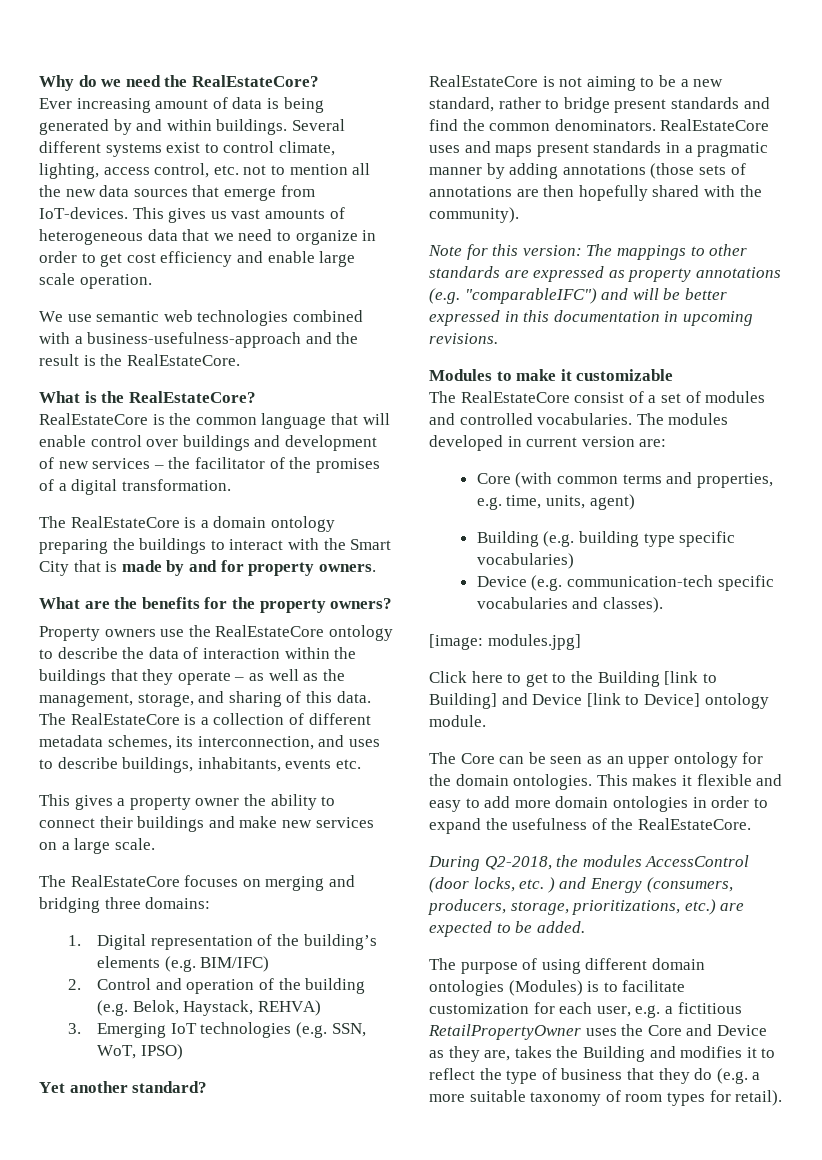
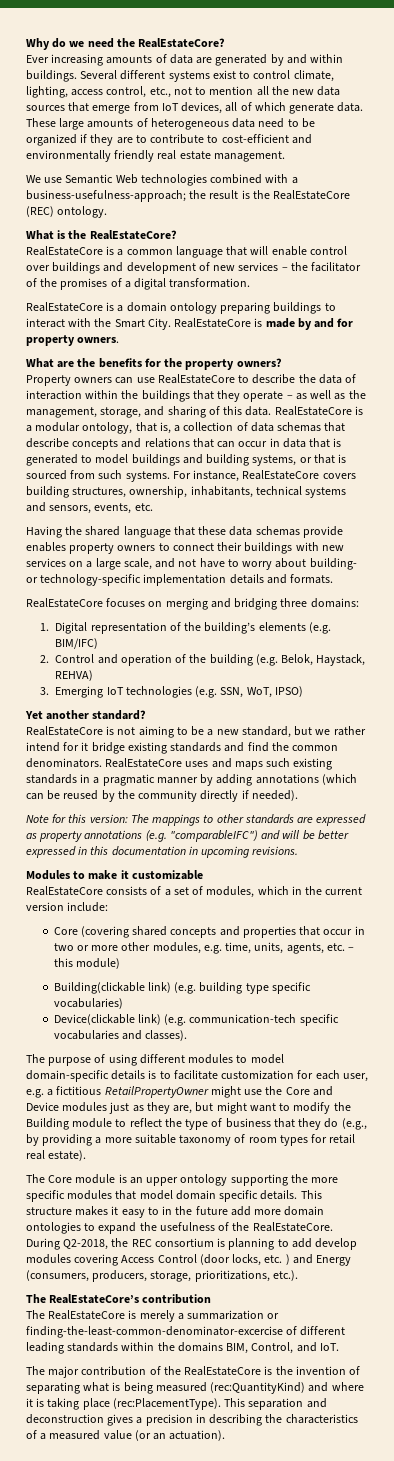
- Ever increasing amount of data is being generated by and within buildings.
+ Ever increasing amounts of data are generated by and within buildings.
- Several different systems exist to control climate, lighting, access control, etc. not to mention all the new data sources that emerge from IoT-devices. This gives us vast amounts of heterogeneous data that we need to organize in order to get cost efficiency and enable large scale operation.
+ Several different systems exist to control climate, lighting, access control, etc., not to mention all the new data sources that emerge from IoT devices, all of which generate data. These large amounts of heterogeneous data need to be organized if they are to contribute to cost-efficient and environmentally friendly real estate management.
- We use semantic web technologies combined with a business-usefulness-approach and the result is the RealEstateCore.
+ We use Semantic Web technologies combined with a business-usefulness-approach; the result is the RealEstateCore (REC) ontology.
- RealEstateCore is the common language that will enable control over buildings and development of new services – the facilitator of the promises of a digital transformation.
+ RealEstateCore is a common language that will enable control over buildings and development of new services – the facilitator of the promises of a digital transformation.
- The RealEstateCore is a domain ontology preparing the buildings to interact with the Smart City that is made by and for property owners.
+ RealEstateCore is a domain ontology preparing buildings to interact with the Smart City. RealEstateCore is made by and for property owners.
- Property owners use the RealEstateCore ontology to describe the data of interaction within the buildings that they operate – as well as the management, storage, and sharing of this data.
+ Property owners can use RealEstateCore to describe the data of interaction within the buildings that they operate – as well as the management, storage, and sharing of this data.
- The RealEstateCore is a collection of different metadata schemes, its interconnection, and uses to describe buildings, inhabitants, events etc.
- This gives a property owner the ability to connect their buildings and make new services on a large scale.
- The RealEstateCore focuses on merging and bridging three domains:
+ RealEstateCore is a modular ontology, that is, a collection of data schemas that describe concepts and relations that can occur in data that is generated to model buildings and building systems, or that is sourced from such systems. For instance, RealEstateCore covers building structures, ownership, inhabitants, technical systems and sensors, events, etc.
+ Having the shared language that these data schemas provide enables property owners to connect their buildings with new services on a large scale, and not have to worry about building- or technology-specific implementation details and formats.
+ RealEstateCore focuses on merging and bridging three domains:
- RealEstateCore is not aiming to be a new standard, rather to bridge present standards and find the common denominators.
+ RealEstateCore is not aiming to be a new standard, but we rather intend for it bridge existing standards and find the common denominators.
- RealEstateCore uses and maps present standards in a pragmatic manner by adding annotations (those sets of annotations are then hopefully shared with the community).
+ RealEstateCore uses and maps such existing standards in a pragmatic manner by adding annotations (which can be reused by the community directly if needed).
- The RealEstateCore consist of a set of modules and controlled vocabularies. The modules developed in current version are:
- Core (with common terms and properties, e.g. time, units, agent)
- Building (e.g. building type specific vocabularies)
+ RealEstateCore consists of a set of modules, which in the current version include:
+ Core (covering shared concepts and properties that occur in two or more other modules, e.g. time, units, agents, etc. – this module)
+ Building(clickable link) (e.g. building type specific vocabularies)
- Device (e.g. communication-tech specific vocabularies and classes).
+ Device(clickable link) (e.g. communication-tech specific vocabularies and classes).
- [image: modules.jpg]
- Click here to get to the Building [link to Building] and Device [link to Device] ontology module.
- The Core can be seen as an upper ontology for the domain ontologies. This makes it flexible and easy to add more domain ontologies in order to expand the usefulness of the RealEstateCore.
- During Q2-2018, the modules AccessControl (door locks, etc. ) and Energy (consumers, producers, storage, prioritizations, etc.) are expected to be added.
- The purpose of using different domain ontologies (Modules) is to facilitate customization for each user, e.g. a fictitious RetailPropertyOwner uses the Core and Device as they are, takes the Building and modifies it to reflect the type of business that they do (e.g. a more suitable taxonomy of room types for retail).
+ The purpose of using different modules to model domain-specific details is to facilitate customization for each user, e.g. a fictitious RetailPropertyOwner might use the Core and Device modules just as they are, but might want to modify the Building module to reflect the type of business that they do (e.g., by providing a more suitable taxonomy of room types for retail real estate).
+ The Core module is an upper ontology supporting the more specific modules that model domain specific details. This structure makes it easy to in the future add more domain ontologies to expand the usefulness of the RealEstateCore. During Q2-2018, the REC consortium is planning to add develop modules covering Access Control (door locks, etc. ) and Energy (consumers, producers, storage, prioritizations, etc.).
+ The RealEstateCore’s contribution
+ The RealEstateCore is merely a summarization or finding-the-least-common-denominator-excercise of different leading standards within the domains BIM, Control, and IoT.
+ The major contribution of the RealEstateCore is the invention of separating what is being measured (rec:QuantityKind) and where it is taking place (rec:PlacementType). This separation and deconstruction gives a precision in describing the characteristics of a measured value (or an actuation).

